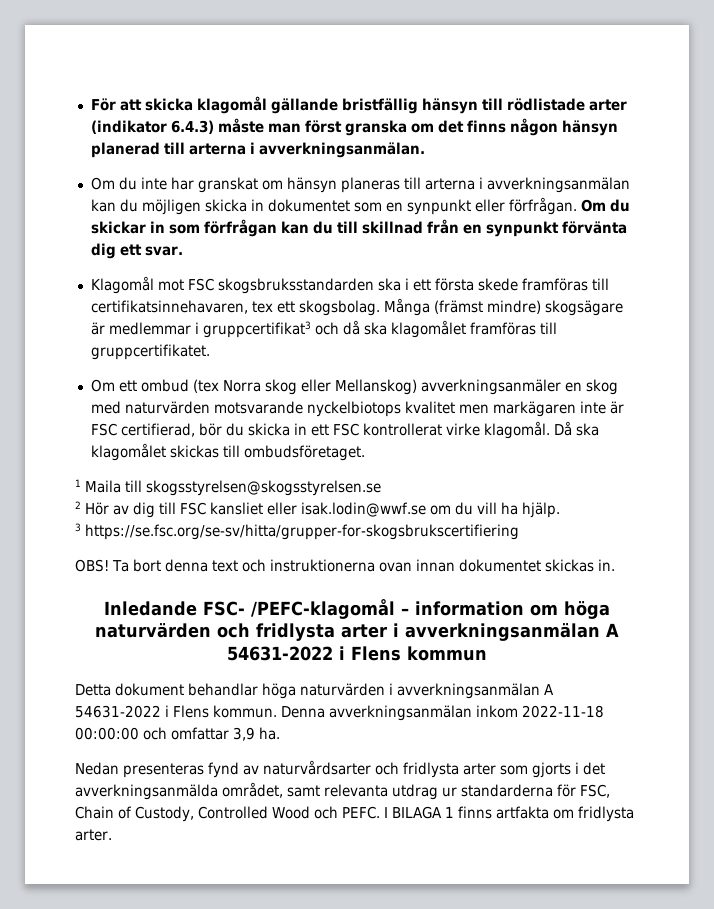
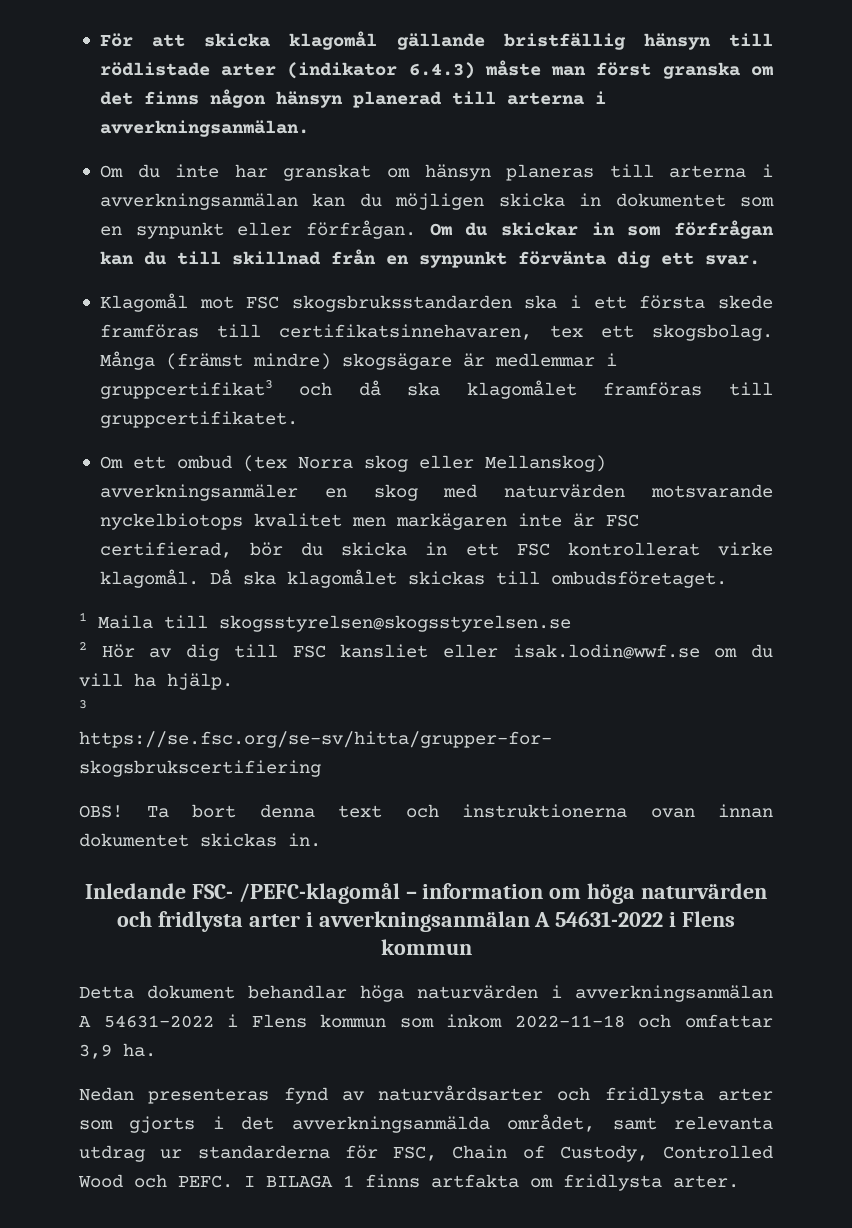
- Detta dokument behandlar höga naturvärden i avverkningsanmälan A 54631-2022 i Flens kommun. Denna avverkningsanmälan inkom 2022-11-18 00:00:00 och omfattar 3,9 ha.
+ Detta dokument behandlar höga naturvärden i avverkningsanmälan A 54631-2022 i Flens kommun som inkom 2022-11-18 och omfattar 3,9 ha.

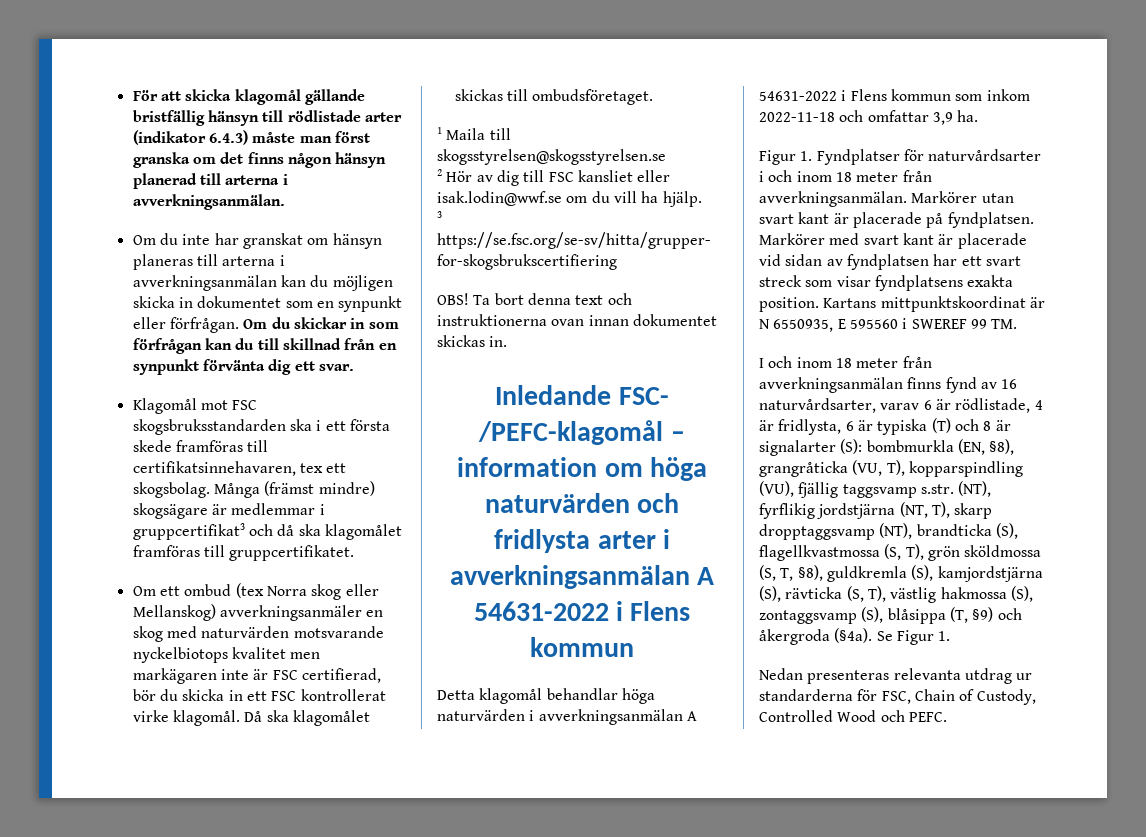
- Detta dokument behandlar höga naturvärden i avverkningsanmälan A 54631-2022 i Flens kommun som inkom 2022-11-18 och omfattar 3,9 ha.
+ Detta klagomål behandlar höga naturvärden i avverkningsanmälan A 54631-2022 i Flens kommun som inkom 2022-11-18 och omfattar 3,9 ha.
- Nedan presenteras fynd av naturvårdsarter och fridlysta arter som gjorts i det avverkningsanmälda området, samt relevanta utdrag ur standarderna för FSC, Chain of Custody, Controlled Wood och PEFC. I BILAGA 1 finns artfakta om fridlysta arter.
+ Figur 1. Fyndplatser för naturvårdsarter i och inom 18 meter från avverkningsanmälan. Markörer utan svart kant är placerade på fyndplatsen. Markörer med svart kant är placerade vid sidan av fyndplatsen har ett svart streck som visar fyndplatsens exakta position. Kartans mittpunktskoordinat är N 6550935, E 595560 i SWEREF 99 TM.
+ I och inom 18 meter från avverkningsanmälan finns fynd av 16 naturvårdsarter, varav 6 är rödlistade, 4 är fridlysta, 6 är typiska (T) och 8 är signalarter (S): bombmurkla (EN, §8), grangråticka (VU, T), kopparspindling (VU), fjällig taggsvamp s.str. (NT), fyrflikig jordstjärna (NT, T), skarp dropptaggsvamp (NT), brandticka (S), flagellkvastmossa (S, T), grön sköldmossa (S, T, §8), guldkremla (S), kamjordstjärna (S), rävticka (S, T), västlig hakmossa (S), zontaggsvamp (S), blåsippa (T, §9) och åkergroda (§4a). Se Figur 1.
+ Nedan presenteras relevanta utdrag ur standarderna för FSC, Chain of Custody, Controlled Wood och PEFC.

